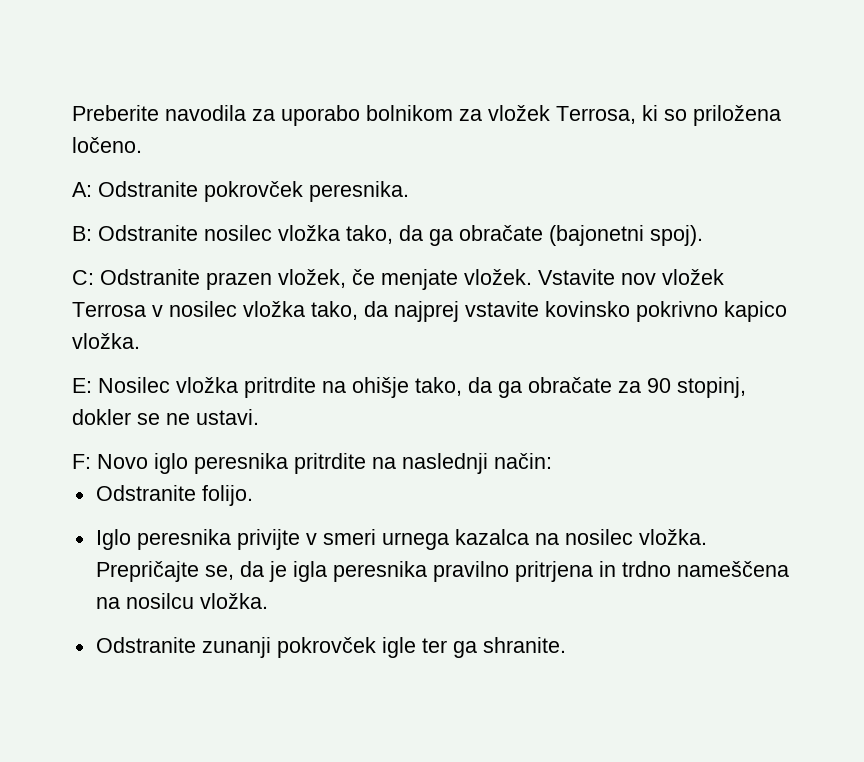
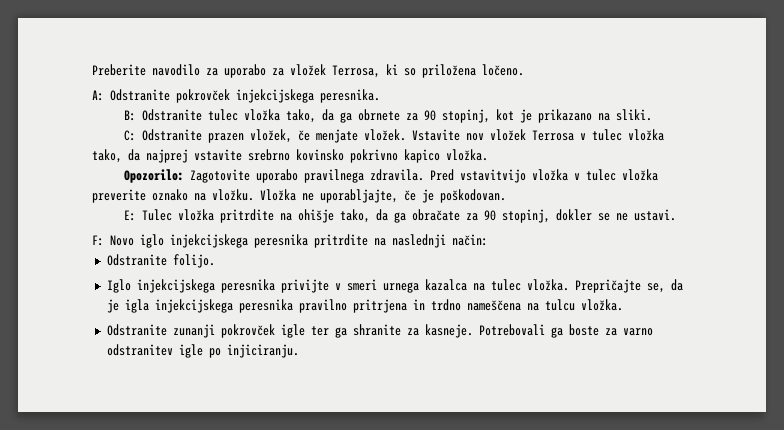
- Preberite navodila za uporabo bolnikom za vložek Terrosa, ki so priložena ločeno.
+ Preberite navodilo za uporabo za vložek Terrosa, ki so priložena ločeno.
- A: Odstranite pokrovček peresnika.
+ A: Odstranite pokrovček injekcijskega peresnika.
- B: Odstranite nosilec vložka tako, da ga obračate (bajonetni spoj).
+ B: Odstranite tulec vložka tako, da ga obrnete za 90 stopinj, kot je prikazano na sliki.
- Vstavite nov vložek Terrosa v nosilec vložka tako, da najprej vstavite kovinsko pokrivno kapico vložka.
+ Vstavite nov vložek Terrosa v tulec vložka tako, da najprej vstavite srebrno kovinsko pokrivno kapico vložka.
+ Opozorilo: Zagotovite uporabo pravilnega zdravila. Pred vstavitvijo vložka v tulec vložka preverite oznako na vložku. Vložka ne uporabljajte, če je poškodovan.
- E: Nosilec vložka pritrdite na ohišje tako, da ga obračate za 90 stopinj, dokler se ne ustavi.
+ E: Tulec vložka pritrdite na ohišje tako, da ga obračate za 90 stopinj, dokler se ne ustavi.
- F: Novo iglo peresnika pritrdite na naslednji način:
+ F: Novo iglo injekcijskega peresnika pritrdite na naslednji način:
- Iglo peresnika privijte v smeri urnega kazalca na nosilec vložka.
+ Iglo injekcijskega peresnika privijte v smeri urnega kazalca na tulec vložka.
- Prepričajte se, da je igla peresnika pravilno pritrjena in trdno nameščena na nosilcu vložka.
+ Prepričajte se, da je igla injekcijskega peresnika pravilno pritrjena in trdno nameščena na tulcu vložka.
- Odstranite zunanji pokrovček igle ter ga shranite.
+ Odstranite zunanji pokrovček igle ter ga shranite za kasneje. Potrebovali ga boste za varno odstranitev igle po injiciranju.

